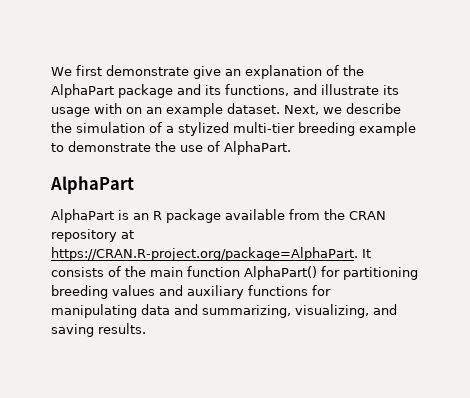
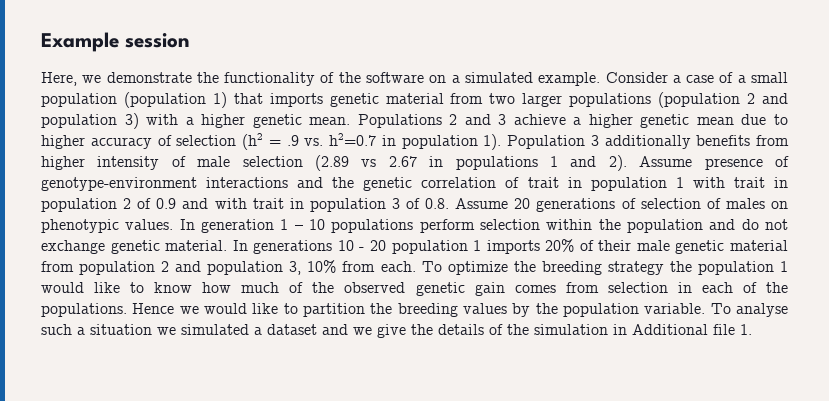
- We first demonstrate give an explanation of the AlphaPart package and its functions, and illustrate its usage with on an example dataset. Next, we describe the simulation of a stylized multi-tier breeding example to demonstrate the use of AlphaPart.
- AlphaPart
- AlphaPart is an R package available from the CRAN repository at https://CRAN.R-project.org/package=AlphaPart. It consists of the main function AlphaPart() for partitioning breeding values and auxiliary functions for manipulating data and summarizing, visualizing, and saving results.
+ Example session
+ Here, we demonstrate the functionality of the software on a simulated example. Consider a case of a small population (population 1) that imports genetic material from two larger populations (population 2 and population 3) with a higher genetic mean. Populations 2 and 3 achieve a higher genetic mean due to higher accuracy of selection (h2 = .9 vs. h2=0.7 in population 1). Population 3 additionally benefits from higher intensity of male selection (2.89 vs 2.67 in populations 1 and 2). Assume presence of genotype-environment interactions and the genetic correlation of trait in population 1 with trait in population 2 of 0.9 and with trait in population 3 of 0.8. Assume 20 generations of selection of males on phenotypic values. In generation 1 – 10 populations perform selection within the population and do not exchange genetic material. In generations 10 - 20 population 1 imports 20% of their male genetic material from population 2 and population 3, 10% from each. To optimize the breeding strategy the population 1 would like to know how much of the observed genetic gain comes from selection in each of the populations. Hence we would like to partition the breeding values by the population variable. To analyse such a situation we simulated a dataset and we give the details of the simulation in Additional file 1.

